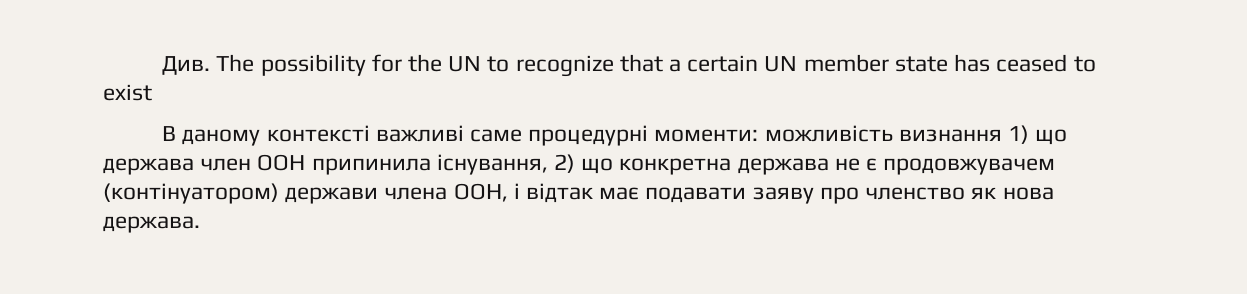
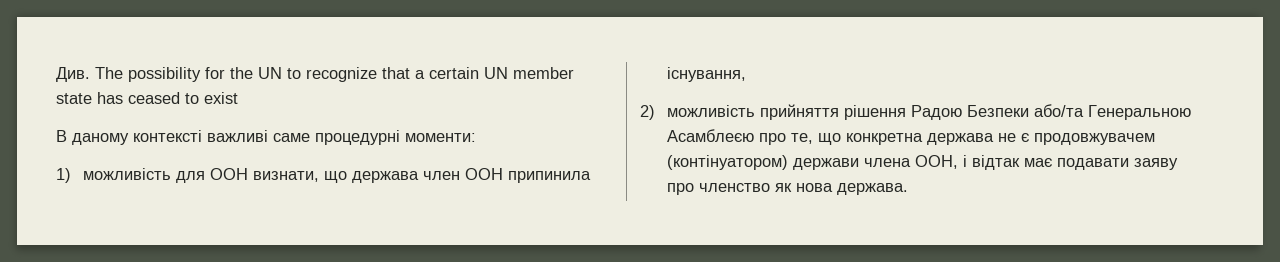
- В даному контексті важливі саме процедурні моменти: можливість визнання 1) що держава член ООН припинила існування, 2) що конкретна держава не є продовжувачем (контінуатором) держави члена ООН, і відтак має подавати заяву про членство як нова держава.
+ В даному контексті важливі саме процедурні моменти:
+ 1) можливість для ООН визнати, що держава член ООН припинила існування,
+ 2) можливість прийняття рішення Радою Безпеки або/та Генеральною Асамблеєю про те, що конкретна держава не є продовжувачем (контінуатором) держави члена ООН, і відтак має подавати заяву про членство як нова держава.

